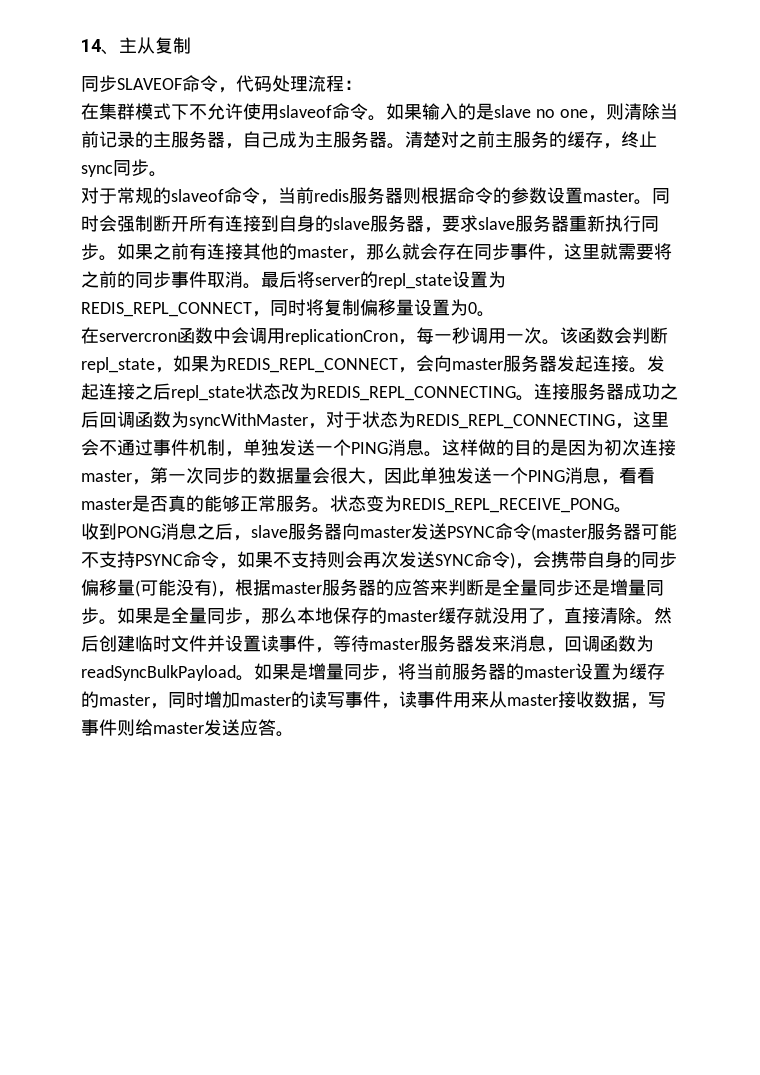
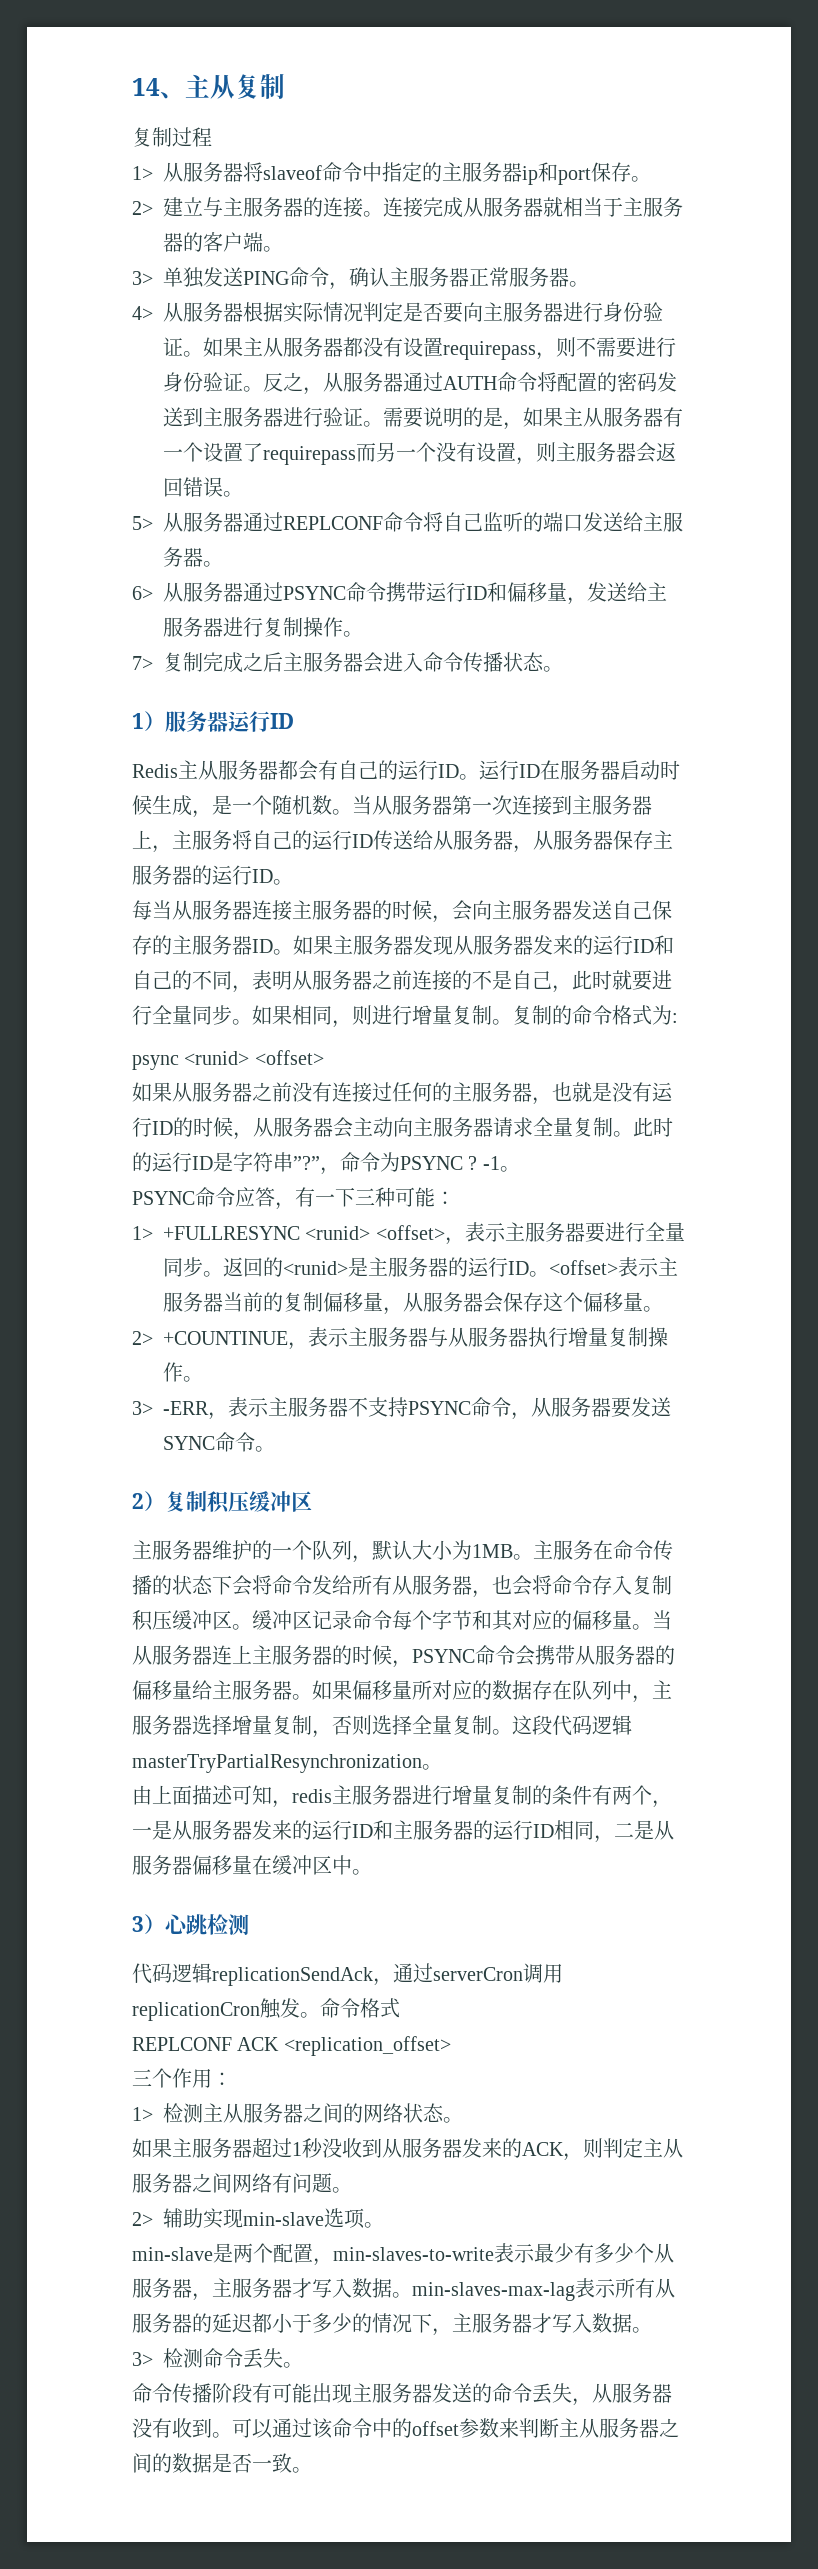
- 同步SLAVEOF命令，代码处理流程：
- 在集群模式下不允许使用slaveof命令。如果输入的是slave no one，则清除当前记录的主服务器，自己成为主服务器。清楚对之前主服务的缓存，终止sync同步。
- 对于常规的slaveof命令，当前redis服务器则根据命令的参数设置master。同时会强制断开所有连接到自身的slave服务器，要求slave服务器重新执行同步。如果之前有连接其他的master，那么就会存在同步事件，这里就需要将之前的同步事件取消。最后将server的repl_state设置为REDIS_REPL_CONNECT，同时将复制偏移量设置为0。
- 在servercron函数中会调用replicationCron，每一秒调用一次。该函数会判断repl_state，如果为REDIS_REPL_CONNECT，会向master服务器发起连接。发起连接之后repl_state状态改为REDIS_REPL_CONNECTING。连接服务器成功之后回调函数为syncWithMaster，对于状态为REDIS_REPL_CONNECTING，这里会不通过事件机制，单独发送一个PING消息。这样做的目的是因为初次连接master，第一次同步的数据量会很大，因此单独发送一个PING消息，看看master是否真的能够正常服务。状态变为REDIS_REPL_RECEIVE_PONG。
- 收到PONG消息之后，slave服务器向master发送PSYNC命令(master服务器可能不支持PSYNC命令，如果不支持则会再次发送SYNC命令)，会携带自身的同步偏移量(可能没有)，根据master服务器的应答来判断是全量同步还是增量同步。如果是全量同步，那么本地保存的master缓存就没用了，直接清除。然后创建临时文件并设置读事件，等待master服务器发来消息，回调函数为readSyncBulkPayload。如果是增量同步，将当前服务器的master设置为缓存的master，同时增加master的读写事件，读事件用来从master接收数据，写事件则给master发送应答。
+ 复制过程
+ 1>从服务器将slaveof命令中指定的主服务器ip和port保存。
+ 2>建立与主服务器的连接。连接完成从服务器就相当于主服务器的客户端。
+ 3>单独发送PING命令，确认主服务器正常服务器。
+ 4>从服务器根据实际情况判定是否要向主服务器进行身份验证。如果主从服务器都没有设置requirepass，则不需要进行身份验证。反之，从服务器通过AUTH命令将配置的密码发送到主服务器进行验证。需要说明的是，如果主从服务器有一个设置了requirepass而另一个没有设置，则主服务器会返回错误。
+ 5>从服务器通过REPLCONF命令将自己监听的端口发送给主服务器。
+ 6>从服务器通过PSYNC命令携带运行ID和偏移量，发送给主服务器进行复制操作。
+ 7>复制完成之后主服务器会进入命令传播状态。
+ 1）服务器运行ID
+ Redis主从服务器都会有自己的运行ID。运行ID在服务器启动时候生成，是一个随机数。当从服务器第一次连接到主服务器上，主服务将自己的运行ID传送给从服务器，从服务器保存主服务器的运行ID。
+ 每当从服务器连接主服务器的时候，会向主服务器发送自己保存的主服务器ID。如果主服务器发现从服务器发来的运行ID和自己的不同，表明从服务器之前连接的不是自己，此时就要进行全量同步。如果相同，则进行增量复制。复制的命令格式为:
+ psync <runid> <offset>
+ 如果从服务器之前没有连接过任何的主服务器，也就是没有运行ID的时候，从服务器会主动向主服务器请求全量复制。此时的运行ID是字符串”?”，命令为PSYNC ? -1。
+ PSYNC命令应答，有一下三种可能：
+ 1> +FULLRESYNC <runid> <offset>，表示主服务器要进行全量同步。返回的<runid>是主服务器的运行ID。<offset>表示主服务器当前的复制偏移量，从服务器会保存这个偏移量。
+ 2> +COUNTINUE，表示主服务器与从服务器执行增量复制操作。
+ 3> -ERR，表示主服务器不支持PSYNC命令，从服务器要发送SYNC命令。
+ 2）复制积压缓冲区
+ 主服务器维护的一个队列，默认大小为1MB。主服务在命令传播的状态下会将命令发给所有从服务器，也会将命令存入复制积压缓冲区。缓冲区记录命令每个字节和其对应的偏移量。当从服务器连上主服务器的时候，PSYNC命令会携带从服务器的偏移量给主服务器。如果偏移量所对应的数据存在队列中，主服务器选择增量复制，否则选择全量复制。这段代码逻辑masterTryPartialResynchronization。
+ 由上面描述可知，redis主服务器进行增量复制的条件有两个，一是从服务器发来的运行ID和主服务器的运行ID相同，二是从服务器偏移量在缓冲区中。
+ 3）心跳检测
+ 代码逻辑replicationSendAck，通过serverCron调用replicationCron触发。命令格式
+ REPLCONF ACK <replication_offset>
+ 三个作用：
+ 1>检测主从服务器之间的网络状态。
+ 如果主服务器超过1秒没收到从服务器发来的ACK，则判定主从服务器之间网络有问题。
+ 2>辅助实现min-slave选项。
+ min-slave是两个配置，min-slaves-to-write表示最少有多少个从服务器，主服务器才写入数据。min-slaves-max-lag表示所有从服务器的延迟都小于多少的情况下，主服务器才写入数据。
+ 3>检测命令丢失。
+ 命令传播阶段有可能出现主服务器发送的命令丢失，从服务器没有收到。可以通过该命令中的offset参数来判断主从服务器之间的数据是否一致。

